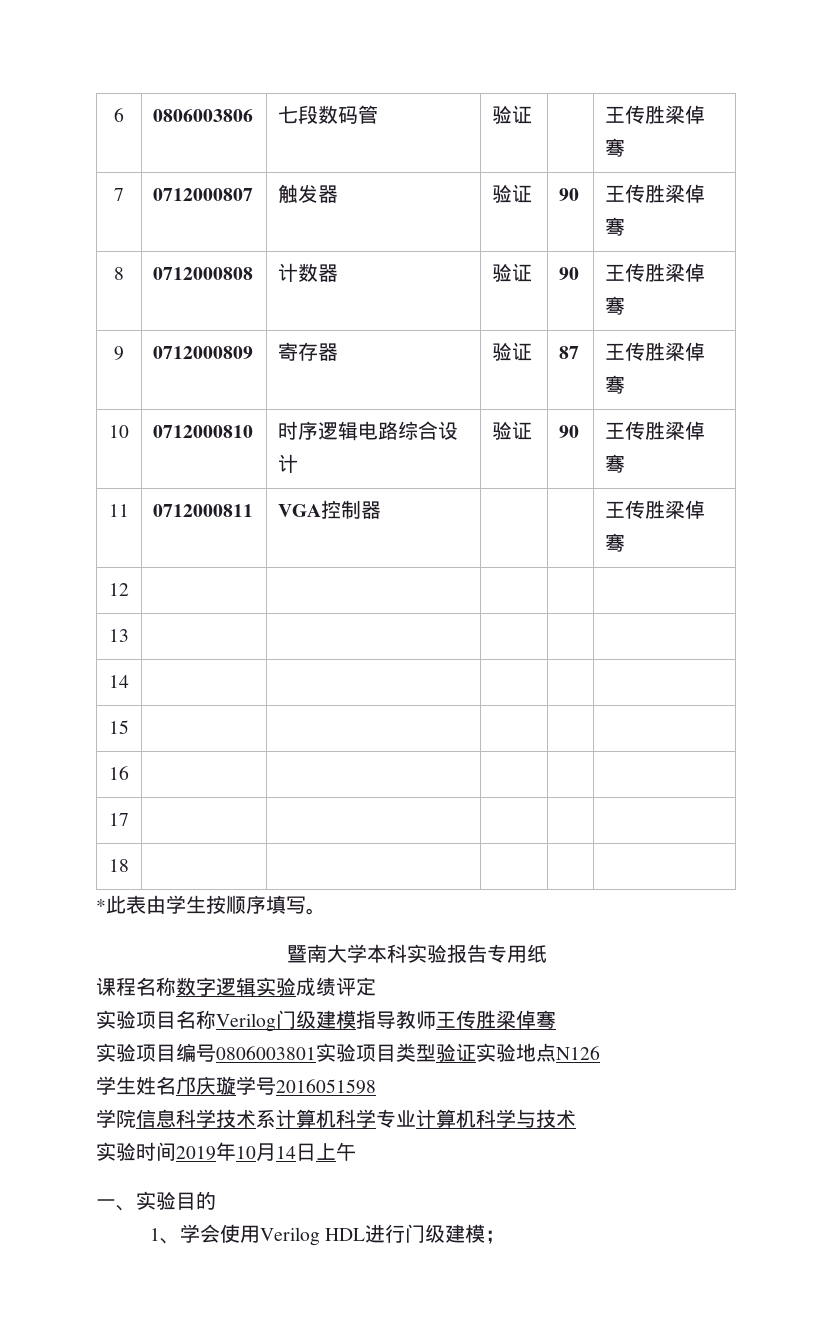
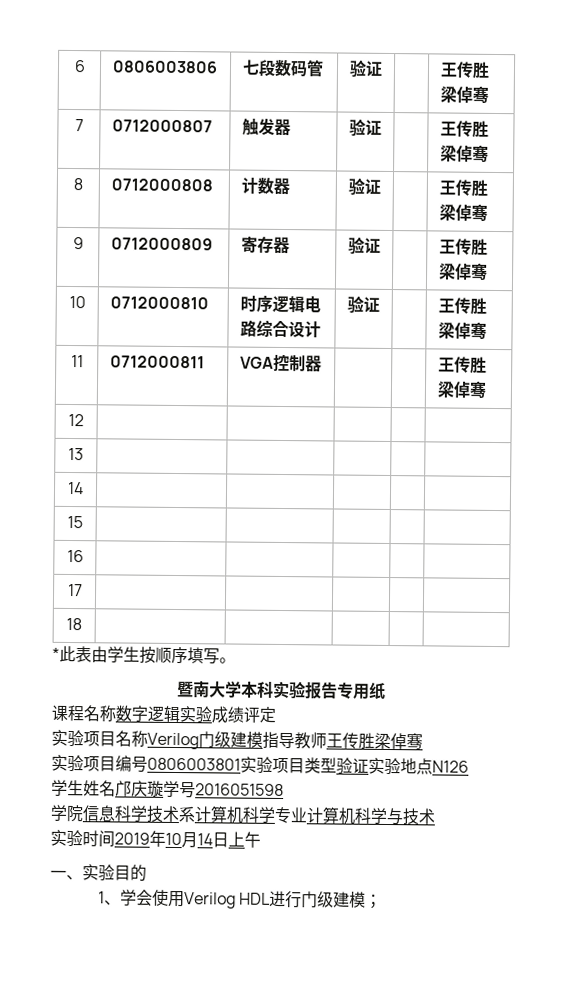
- 7 | 0712000807 | 触发器 | 验证 | 90 | 王传胜梁倬骞
+ 7 | 0712000807 | 触发器 | 验证 | | 王传胜梁倬骞
- 8 | 0712000808 | 计数器 | 验证 | 90 | 王传胜梁倬骞
+ 8 | 0712000808 | 计数器 | 验证 | | 王传胜梁倬骞
- 9 | 0712000809 | 寄存器 | 验证 | 87 | 王传胜梁倬骞
+ 9 | 0712000809 | 寄存器 | 验证 | | 王传胜梁倬骞
- 10 | 0712000810 | 时序逻辑电路综合设计 | 验证 | 90 | 王传胜梁倬骞
+ 10 | 0712000810 | 时序逻辑电路综合设计 | 验证 | | 王传胜梁倬骞

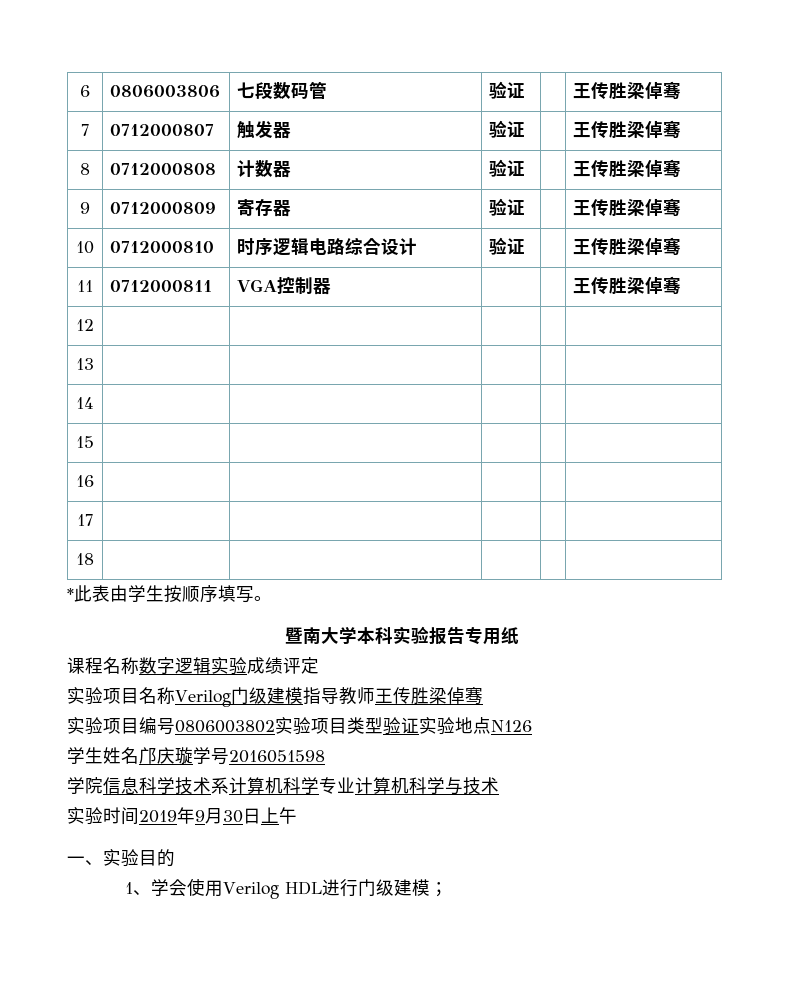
- 实验项目编号0806003801实验项目类型验证实验地点N126
+ 实验项目编号0806003802实验项目类型验证实验地点N126
- 实验时间2019年10月14日上午
+ 实验时间2019年9月30日上午

